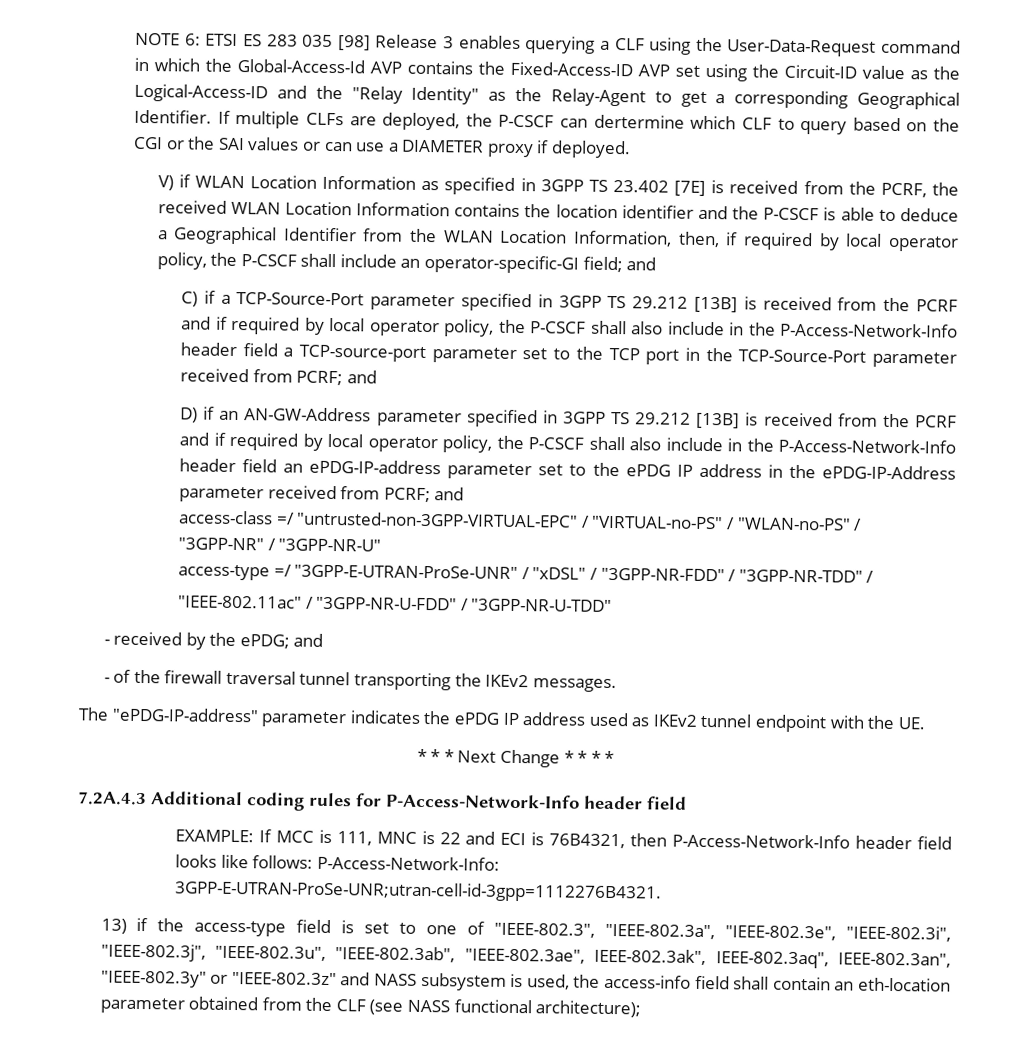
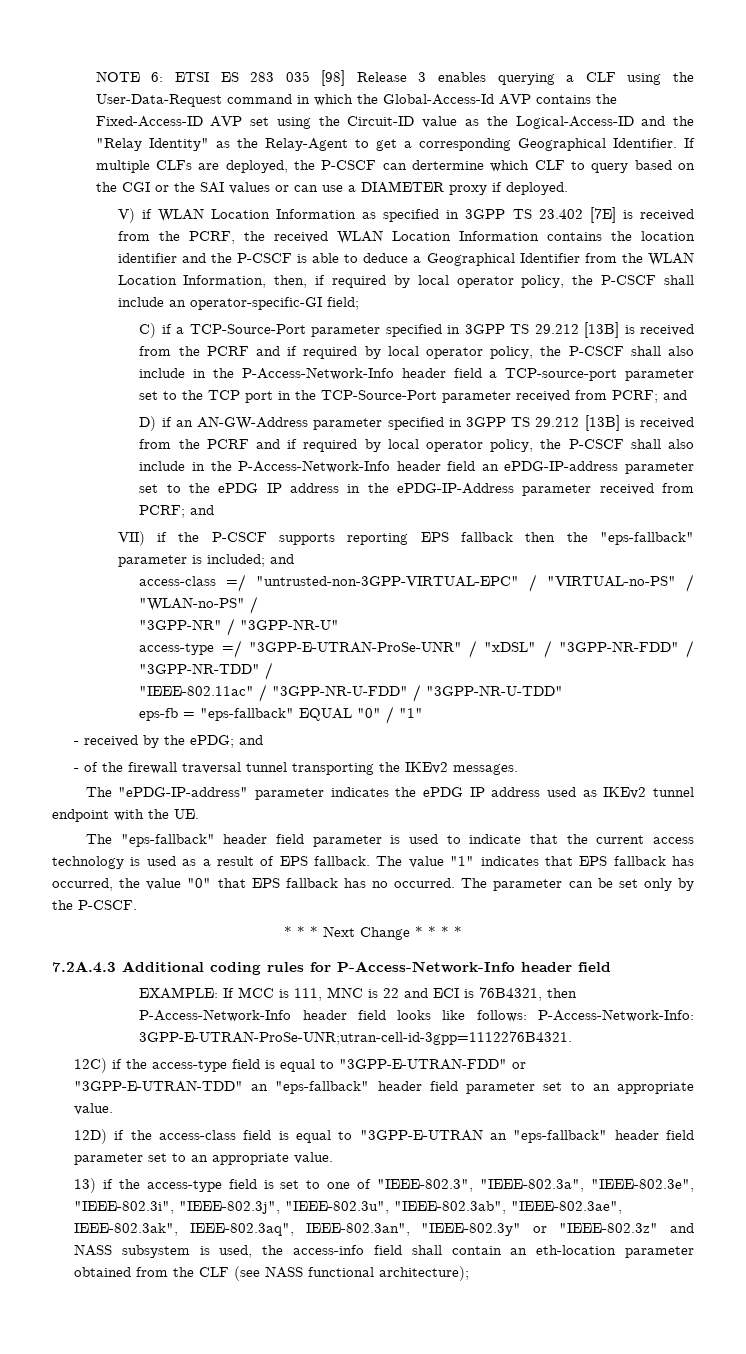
- V) if WLAN Location Information as specified in 3GPP TS 23.402 [7E] is received from the PCRF, the received WLAN Location Information contains the location identifier and the P-CSCF is able to deduce a Geographical Identifier from the WLAN Location Information, then, if required by local operator policy, the P-CSCF shall include an operator-specific-GI field; and
+ V) if WLAN Location Information as specified in 3GPP TS 23.402 [7E] is received from the PCRF, the received WLAN Location Information contains the location identifier and the P-CSCF is able to deduce a Geographical Identifier from the WLAN Location Information, then, if required by local operator policy, the P-CSCF shall include an operator-specific-GI field;
+ VII) if the P-CSCF supports reporting EPS fallback then the "eps-fallback" parameter is included; and
+ eps-fb = "eps-fallback" EQUAL "0" / "1"
+ The "eps-fallback" header field parameter is used to indicate that the current access technology is used as a result of EPS fallback. The value "1" indicates that EPS fallback has occurred, the value "0" that EPS fallback has no occurred. The parameter can be set only by the P-CSCF.
+ 12C) if the access-type field is equal to "3GPP-E-UTRAN-FDD" or "3GPP-E-UTRAN-TDD" an "eps-fallback" header field parameter set to an appropriate value.
+ 12D) if the access-class field is equal to "3GPP-E-UTRAN an "eps-fallback" header field parameter set to an appropriate value.

